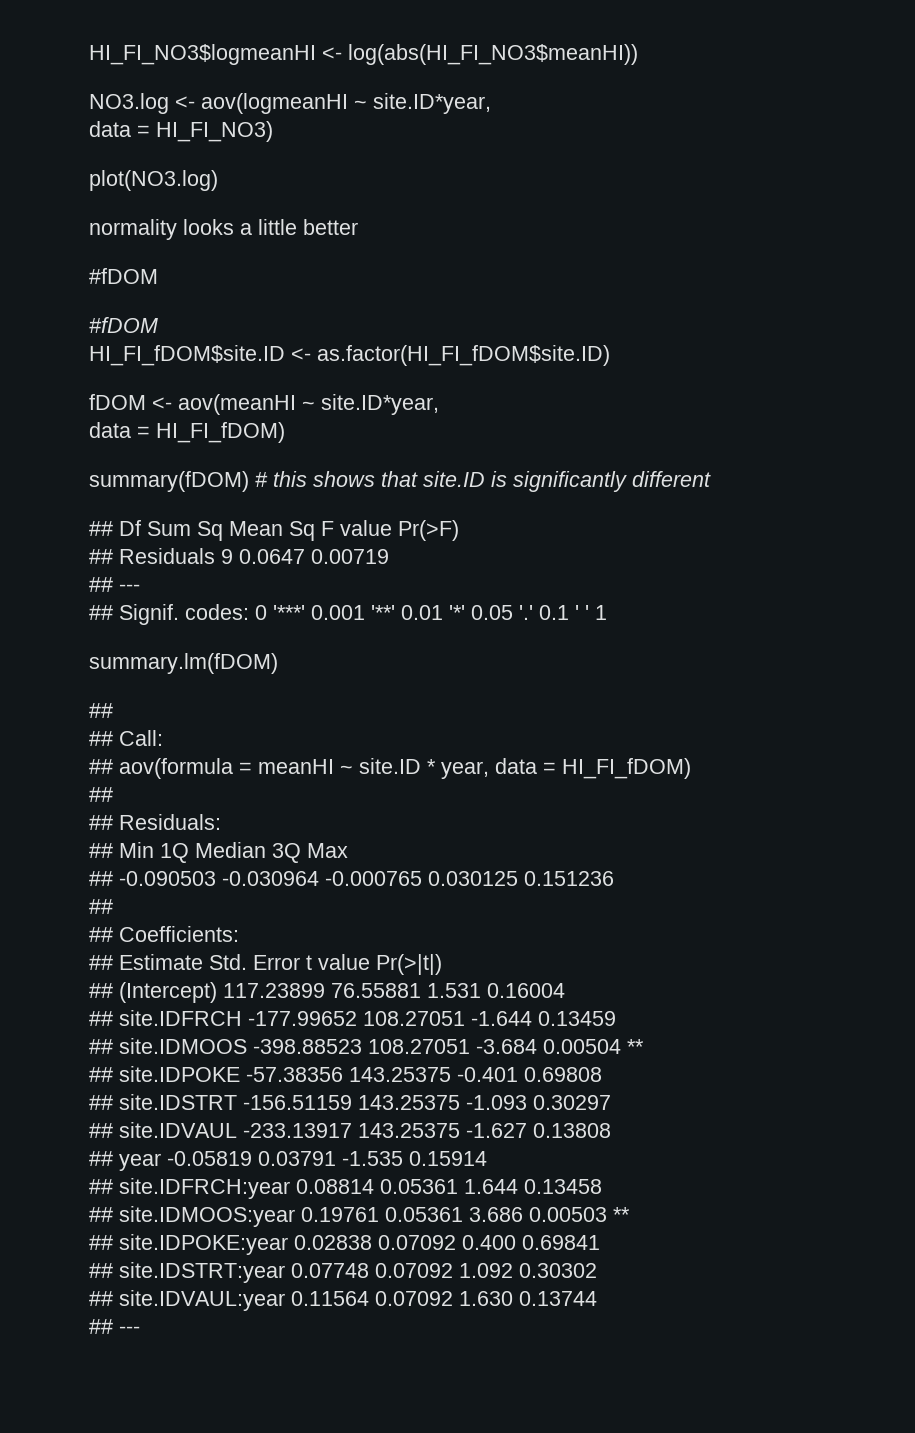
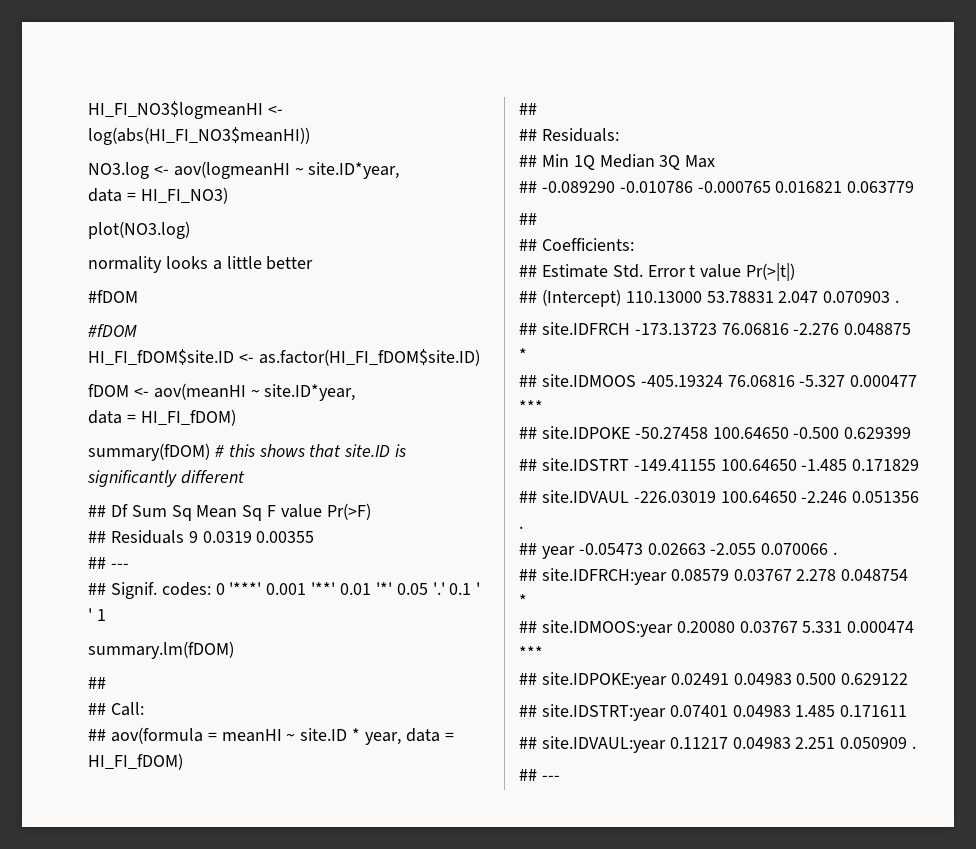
- ## Residuals 9 0.0647 0.00719
+ ## Residuals 9 0.0319 0.00355
- ## -0.090503 -0.030964 -0.000765 0.030125 0.151236
+ ## -0.089290 -0.010786 -0.000765 0.016821 0.063779
- ## (Intercept) 117.23899 76.55881 1.531 0.16004
- ## site.IDFRCH -177.99652 108.27051 -1.644 0.13459
- ## site.IDMOOS -398.88523 108.27051 -3.684 0.00504 **
- ## site.IDPOKE -57.38356 143.25375 -0.401 0.69808
- ## site.IDSTRT -156.51159 143.25375 -1.093 0.30297
- ## site.IDVAUL -233.13917 143.25375 -1.627 0.13808
- ## year -0.05819 0.03791 -1.535 0.15914
- ## site.IDFRCH:year 0.08814 0.05361 1.644 0.13458
- ## site.IDMOOS:year 0.19761 0.05361 3.686 0.00503 **
- ## site.IDPOKE:year 0.02838 0.07092 0.400 0.69841
- ## site.IDSTRT:year 0.07748 0.07092 1.092 0.30302
- ## site.IDVAUL:year 0.11564 0.07092 1.630 0.13744
+ ## (Intercept) 110.13000 53.78831 2.047 0.070903 .
+ ## site.IDFRCH -173.13723 76.06816 -2.276 0.048875 *
+ ## site.IDMOOS -405.19324 76.06816 -5.327 0.000477 ***
+ ## site.IDPOKE -50.27458 100.64650 -0.500 0.629399
+ ## site.IDSTRT -149.41155 100.64650 -1.485 0.171829
+ ## site.IDVAUL -226.03019 100.64650 -2.246 0.051356 .
+ ## year -0.05473 0.02663 -2.055 0.070066 .
+ ## site.IDFRCH:year 0.08579 0.03767 2.278 0.048754 *
+ ## site.IDMOOS:year 0.20080 0.03767 5.331 0.000474 ***
+ ## site.IDPOKE:year 0.02491 0.04983 0.500 0.629122
+ ## site.IDSTRT:year 0.07401 0.04983 1.485 0.171611
+ ## site.IDVAUL:year 0.11217 0.04983 2.251 0.050909 .

